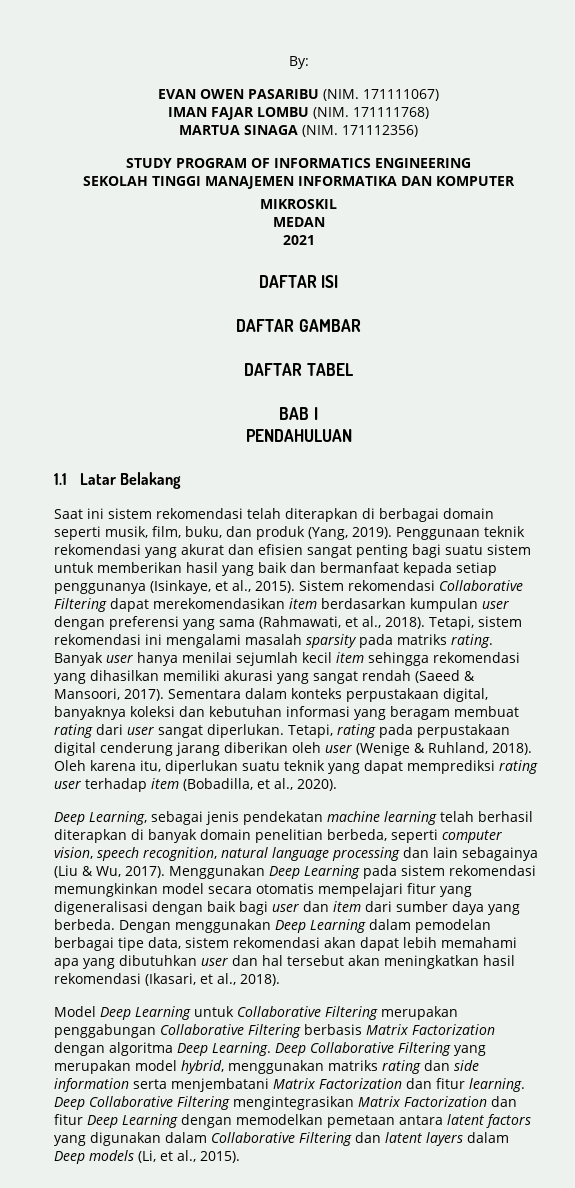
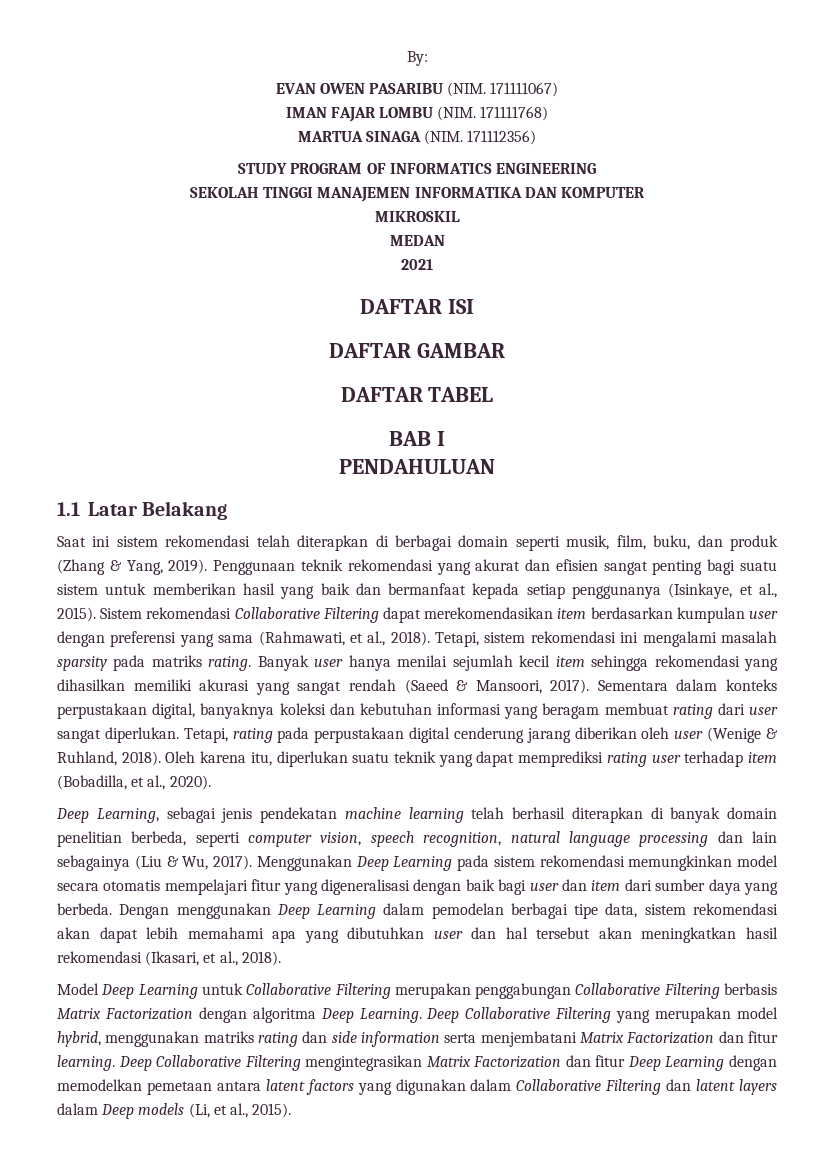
- Saat ini sistem rekomendasi telah diterapkan di berbagai domain seperti musik, film, buku, dan produk (Yang, 2019).
+ Saat ini sistem rekomendasi telah diterapkan di berbagai domain seperti musik, film, buku, dan produk (Zhang & Yang, 2019).

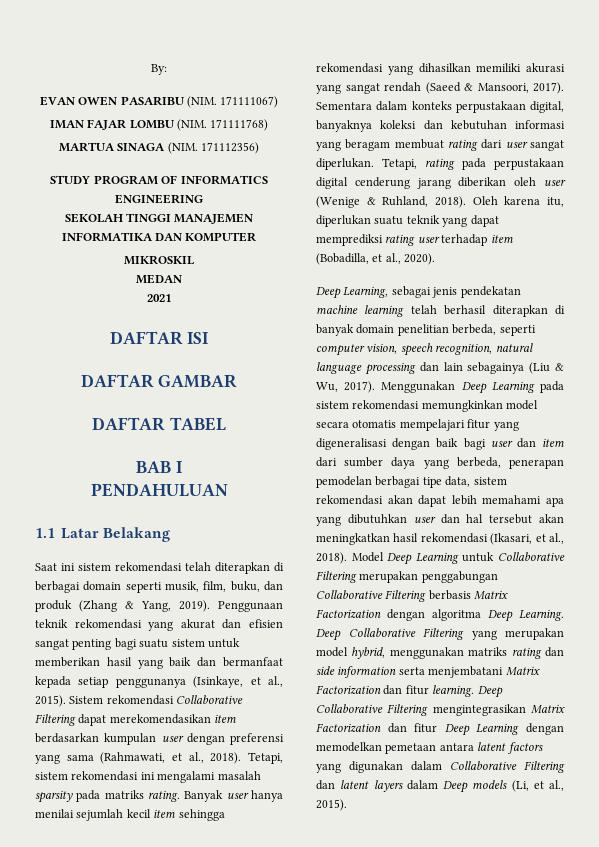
- Menggunakan Deep Learning pada sistem rekomendasi memungkinkan model secara otomatis mempelajari fitur yang digeneralisasi dengan baik bagi user dan item dari sumber daya yang berbeda. Dengan menggunakan Deep Learning dalam pemodelan berbagai tipe data, sistem rekomendasi akan dapat lebih memahami apa yang dibutuhkan user dan hal tersebut akan meningkatkan hasil rekomendasi (Ikasari, et al., 2018).
- Model Deep Learning untuk Collaborative Filtering merupakan penggabungan Collaborative Filtering berbasis Matrix Factorization dengan algoritma Deep Learning.
+ Menggunakan Deep Learning pada sistem rekomendasi memungkinkan model secara otomatis mempelajari fitur yang digeneralisasi dengan baik bagi user dan item dari sumber daya yang berbeda, penerapan pemodelan berbagai tipe data, sistem rekomendasi akan dapat lebih memahami apa yang dibutuhkan user dan hal tersebut akan meningkatkan hasil rekomendasi (Ikasari, et al., 2018). Model Deep Learning untuk Collaborative Filtering merupakan penggabungan Collaborative Filtering berbasis Matrix Factorization dengan algoritma Deep Learning.

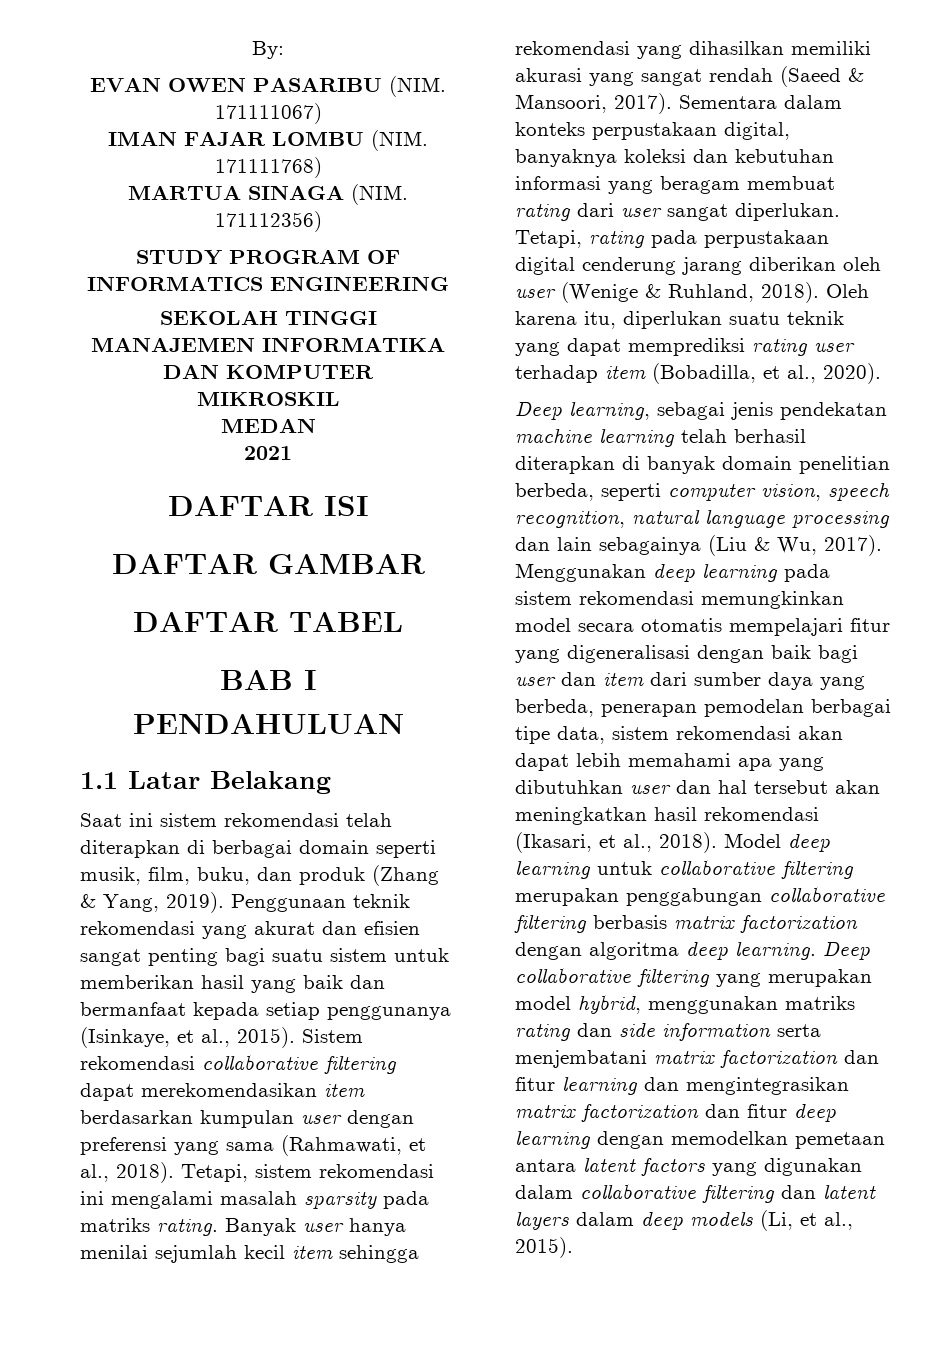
- Sistem rekomendasi Collaborative Filtering dapat merekomendasikan item berdasarkan kumpulan user dengan preferensi yang sama (Rahmawati, et al., 2018).
+ Sistem rekomendasi collaborative filtering dapat merekomendasikan item berdasarkan kumpulan user dengan preferensi yang sama (Rahmawati, et al., 2018).
- Deep Learning, sebagai jenis pendekatan machine learning telah berhasil diterapkan di banyak domain penelitian berbeda, seperti computer vision, speech recognition, natural language processing dan lain sebagainya (Liu & Wu, 2017).
+ Deep learning, sebagai jenis pendekatan machine learning telah berhasil diterapkan di banyak domain penelitian berbeda, seperti computer vision, speech recognition, natural language processing dan lain sebagainya (Liu & Wu, 2017).
- Menggunakan Deep Learning pada sistem rekomendasi memungkinkan model secara otomatis mempelajari fitur yang digeneralisasi dengan baik bagi user dan item dari sumber daya yang berbeda, penerapan pemodelan berbagai tipe data, sistem rekomendasi akan dapat lebih memahami apa yang dibutuhkan user dan hal tersebut akan meningkatkan hasil rekomendasi (Ikasari, et al., 2018).
+ Menggunakan deep learning pada sistem rekomendasi memungkinkan model secara otomatis mempelajari fitur yang digeneralisasi dengan baik bagi user dan item dari sumber daya yang berbeda, penerapan pemodelan berbagai tipe data, sistem rekomendasi akan dapat lebih memahami apa yang dibutuhkan user dan hal tersebut akan meningkatkan hasil rekomendasi (Ikasari, et al., 2018).
- Model Deep Learning untuk Collaborative Filtering merupakan penggabungan Collaborative Filtering berbasis Matrix Factorization dengan algoritma Deep Learning. Deep Collaborative Filtering yang merupakan model hybrid, menggunakan matriks rating dan side information serta menjembatani Matrix Factorization dan fitur learning. Deep Collaborative Filtering mengintegrasikan Matrix Factorization dan fitur Deep Learning dengan memodelkan pemetaan antara latent factors yang digunakan dalam Collaborative Filtering dan latent layers dalam Deep models (Li, et al., 2015).
+ Model deep learning untuk collaborative filtering merupakan penggabungan collaborative filtering berbasis matrix factorization dengan algoritma deep learning. Deep collaborative filtering yang merupakan model hybrid, menggunakan matriks rating dan side information serta menjembatani matrix factorization dan fitur learning dan mengintegrasikan matrix factorization dan fitur deep learning dengan memodelkan pemetaan antara latent factors yang digunakan dalam collaborative filtering dan latent layers dalam deep models (Li, et al., 2015).

